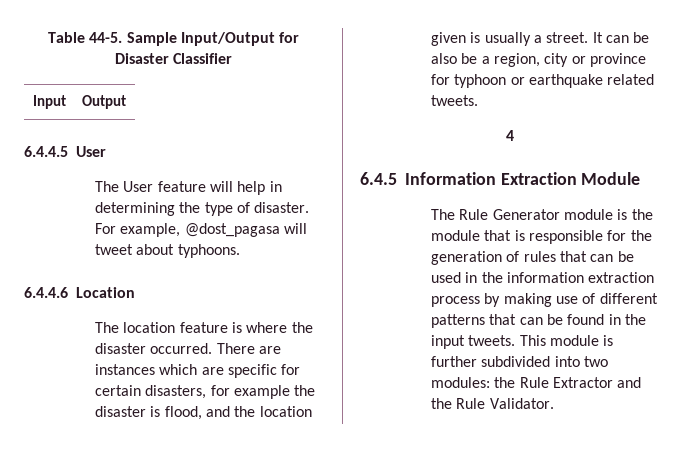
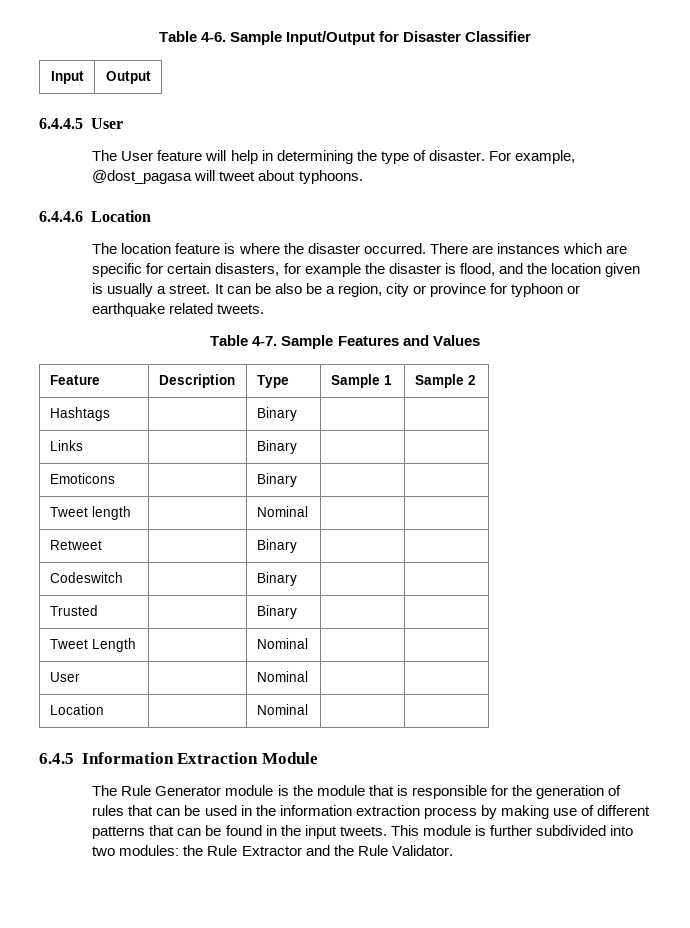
- Table 44-5.
+ Table 4-6.
- 4
+ Table 4-7. Sample Features and Values
+ Feature | Description | Type | Sample 1 | Sample 2
+ Hashtags | | Binary | |
+ Links | | Binary | |
+ Emoticons | | Binary | |
+ Tweet length | | Nominal | |
+ Retweet | | Binary | |
+ Codeswitch | | Binary | |
+ Trusted | | Binary | |
+ Tweet Length | | Nominal | |
+ User | | Nominal | |
+ Location | | Nominal | |

